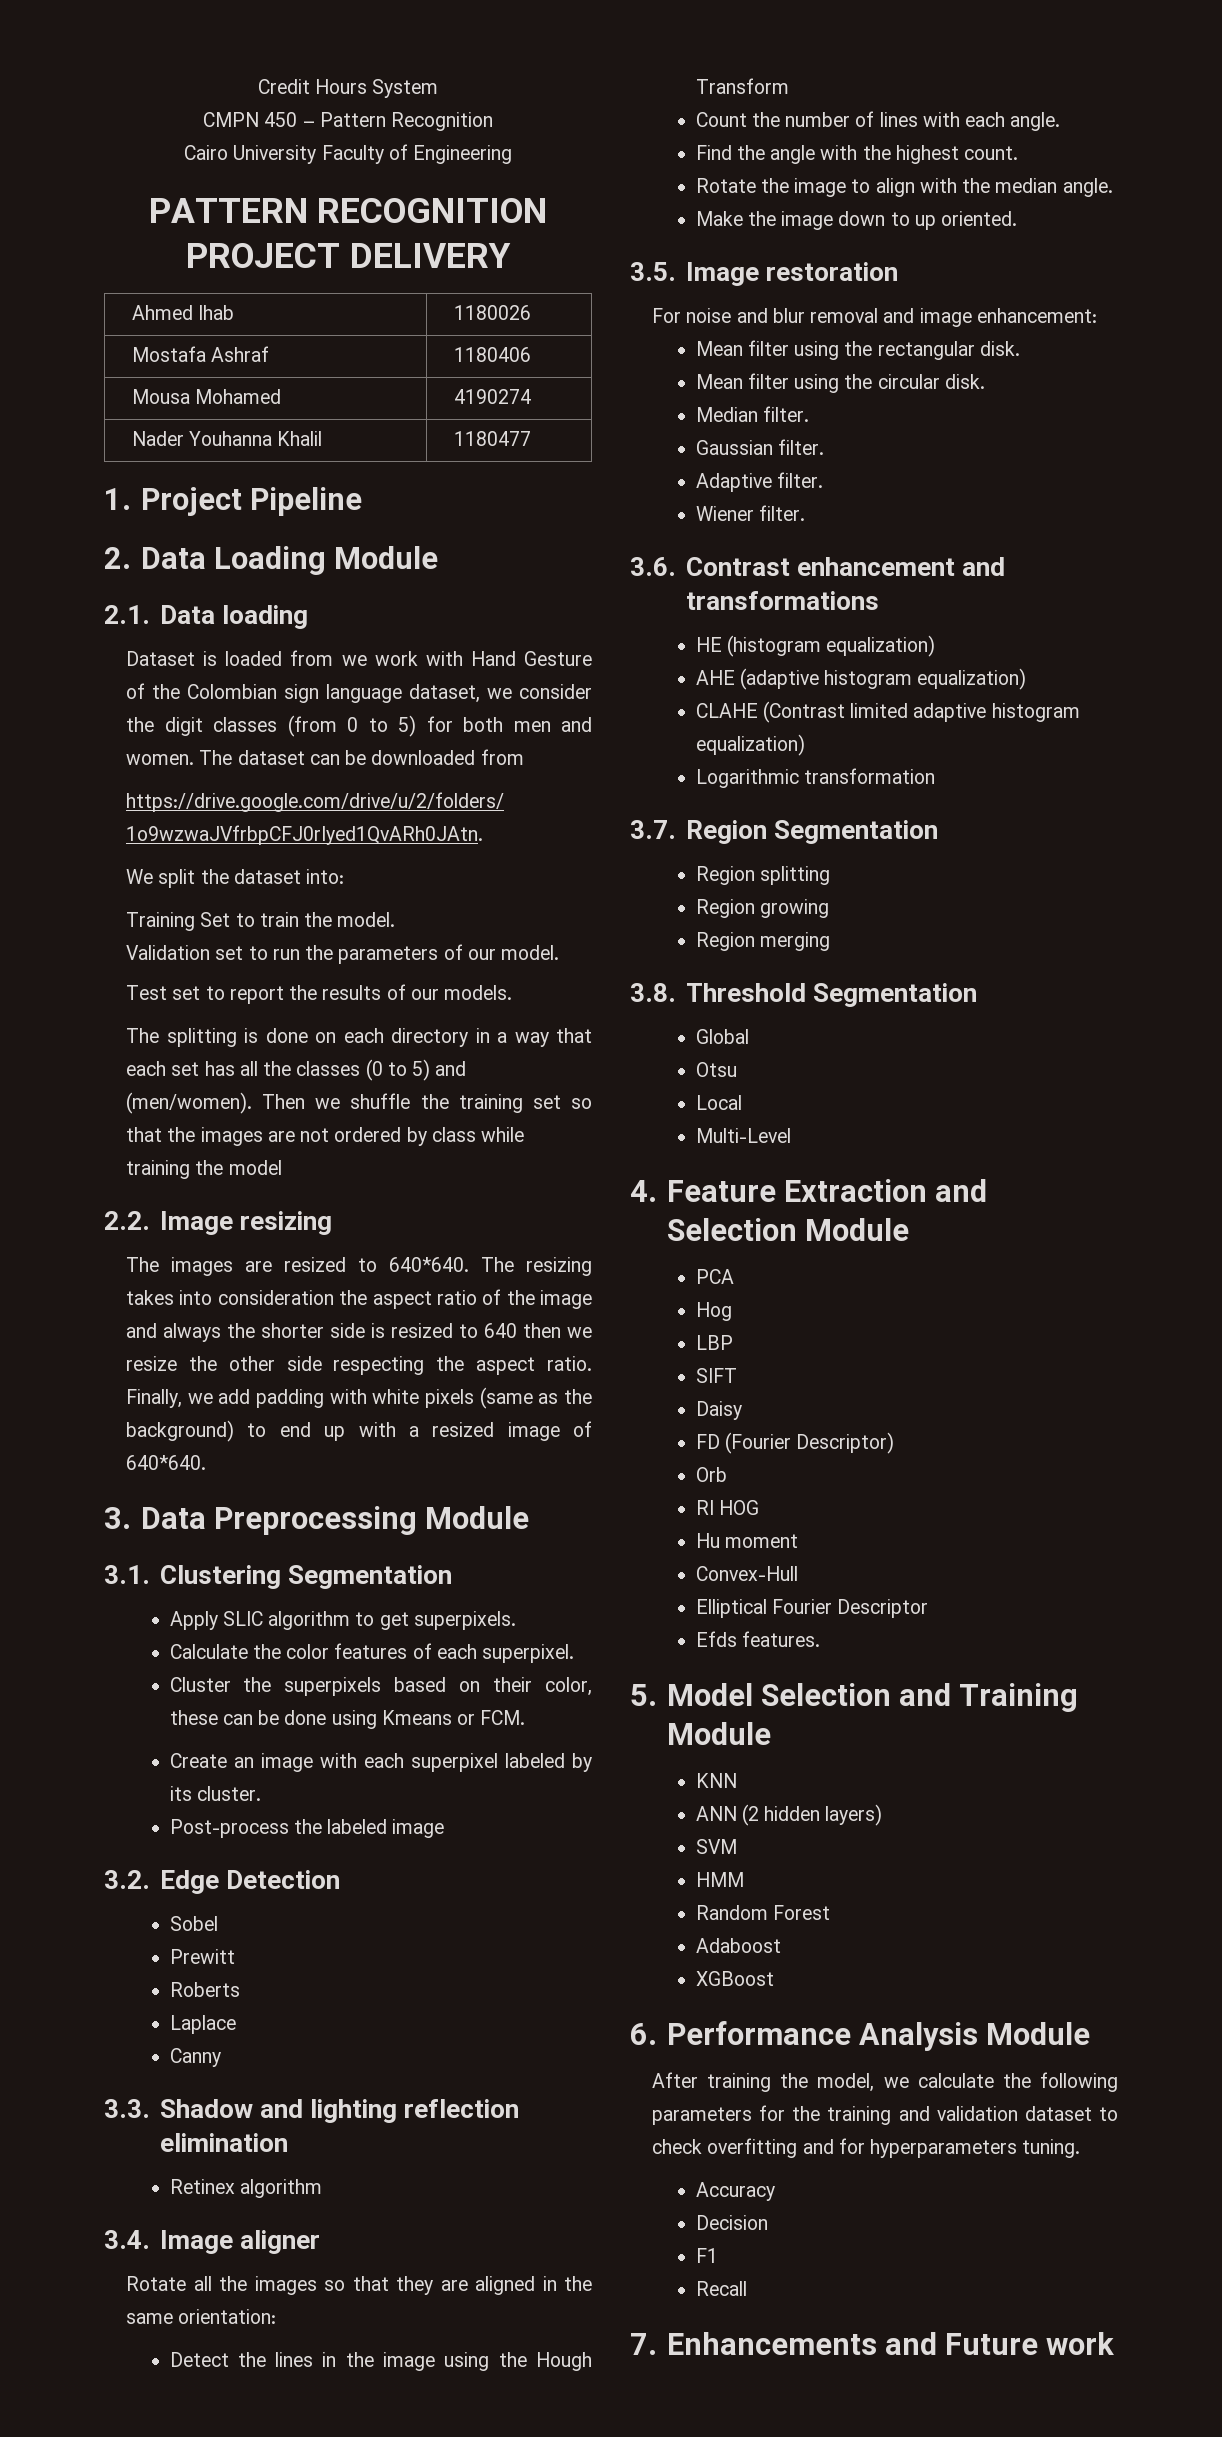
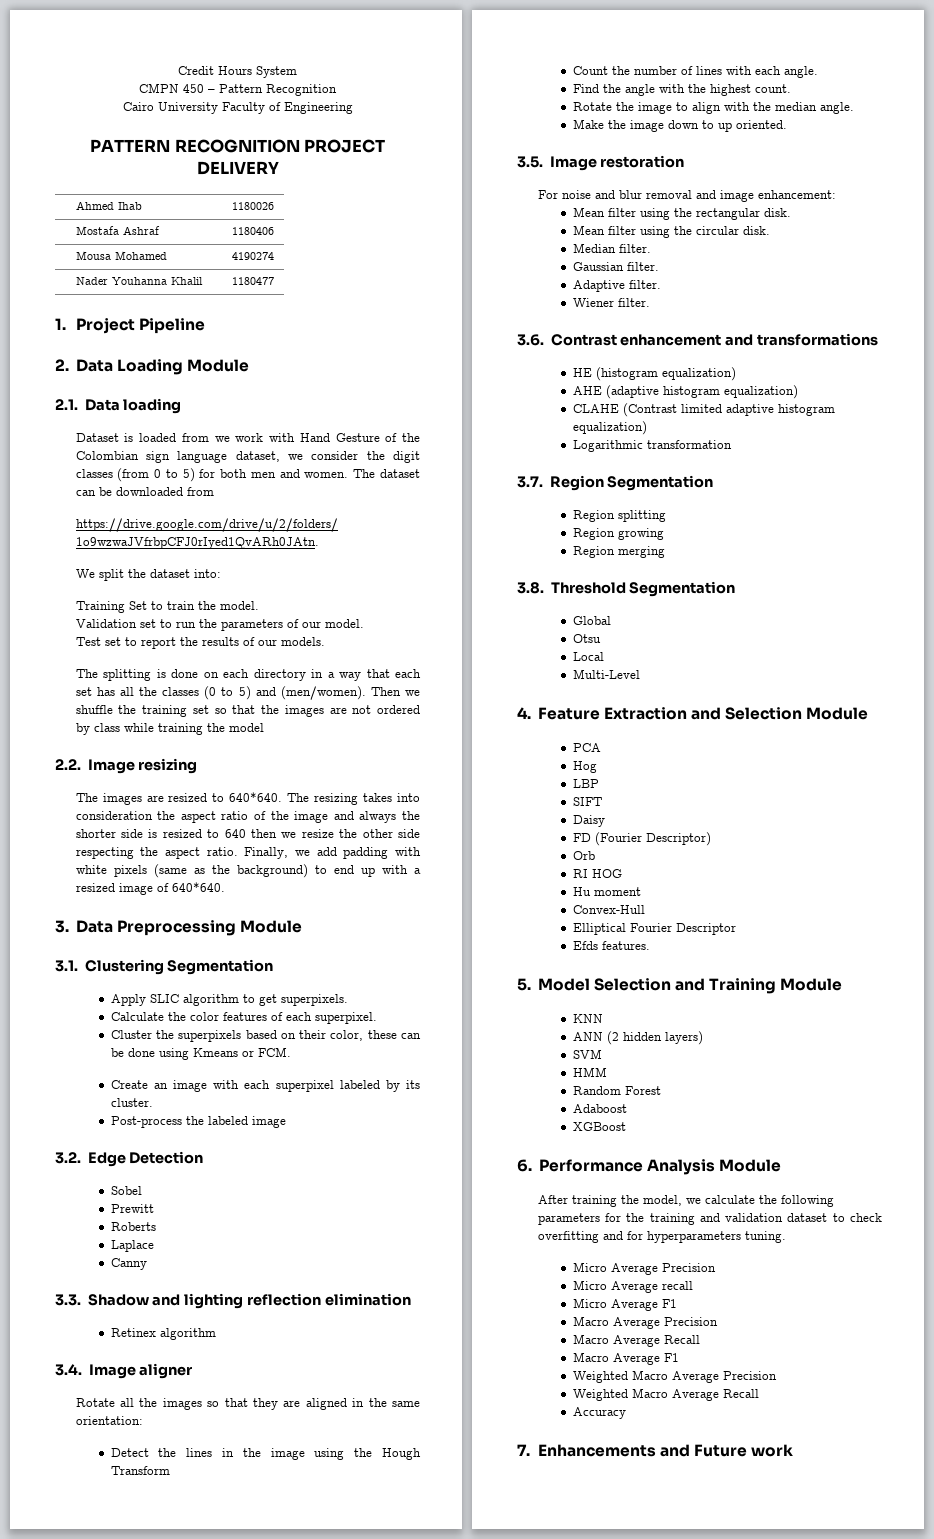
+ Micro Average Precision
+ Micro Average recall
+ Micro Average F1
+ Macro Average Precision
+ Macro Average Recall
+ Macro Average F1
+ Weighted Macro Average Precision
+ Weighted Macro Average Recall
  Accuracy
- Decision
- F1
- Recall

